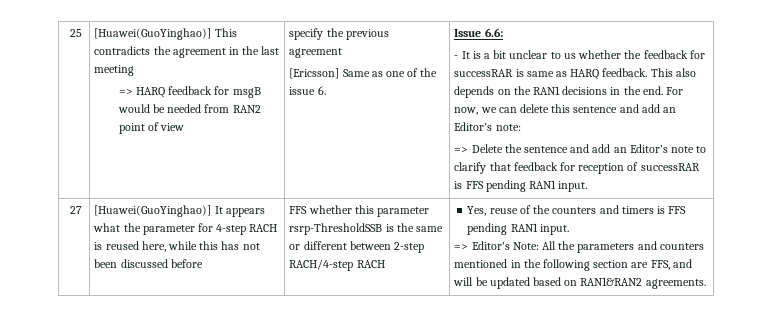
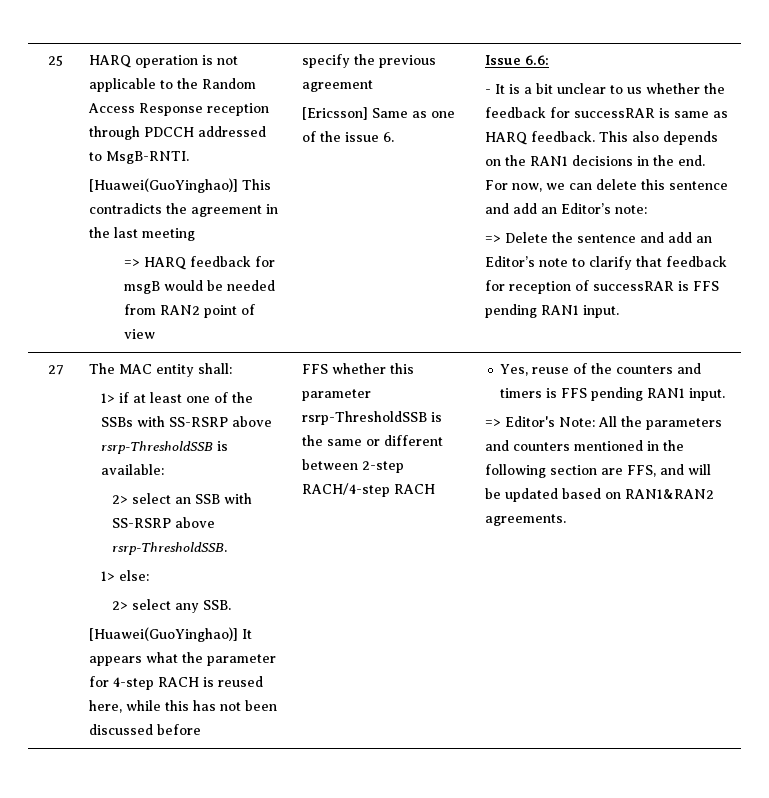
+ HARQ operation is not applicable to the Random Access Response reception through PDCCH addressed to MsgB-RNTI.
+ The MAC entity shall:
+ 1> if at least one of the SSBs with SS-RSRP above rsrp-ThresholdSSB is available:
+ 2> select an SSB with SS-RSRP above rsrp-ThresholdSSB.
+ 1> else:
+ 2> select any SSB.

